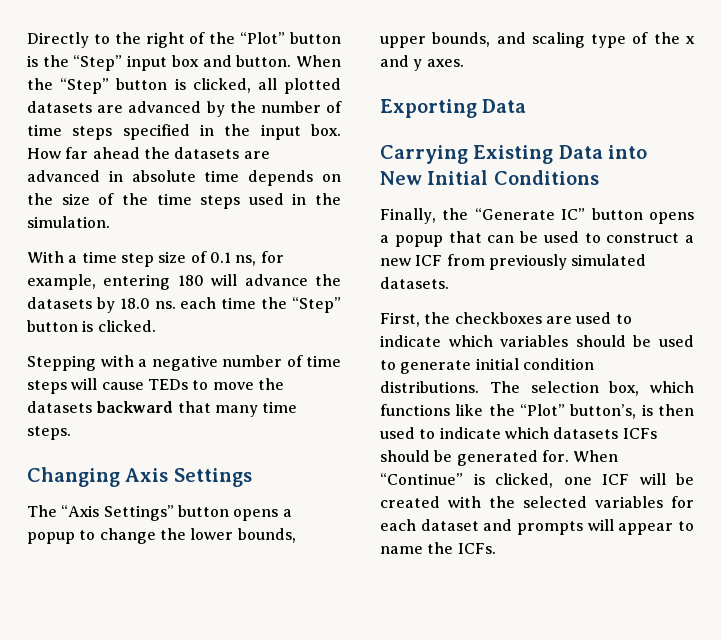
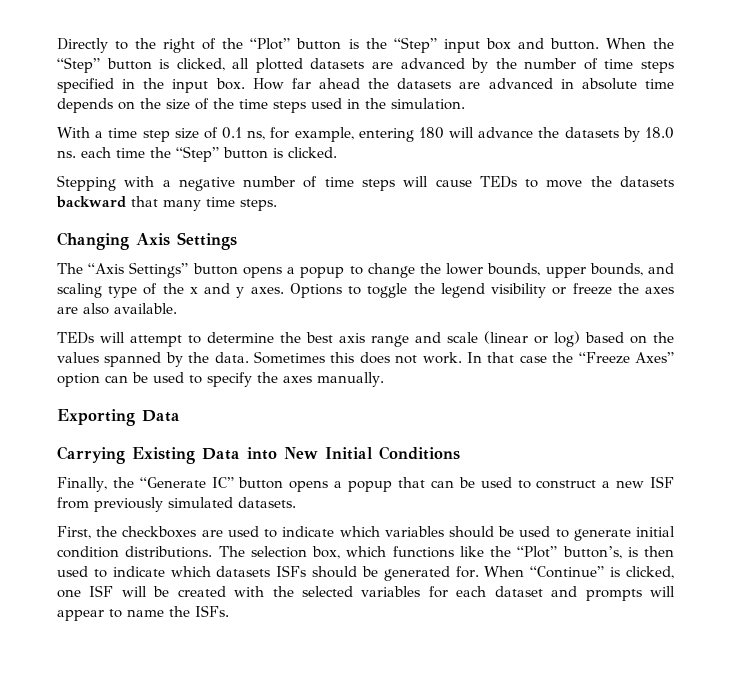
+ Options to toggle the legend visibility or freeze the axes are also available.
+ TEDs will attempt to determine the best axis range and scale (linear or log) based on the values spanned by the data. Sometimes this does not work. In that case the “Freeze Axes” option can be used to specify the axes manually.
- Finally, the “Generate IC” button opens a popup that can be used to construct a new ICF from previously simulated datasets.
+ Finally, the “Generate IC” button opens a popup that can be used to construct a new ISF from previously simulated datasets.
- The selection box, which functions like the “Plot” button’s, is then used to indicate which datasets ICFs should be generated for.
+ The selection box, which functions like the “Plot” button’s, is then used to indicate which datasets ISFs should be generated for.
- When “Continue” is clicked, one ICF will be created with the selected variables for each dataset and prompts will appear to name the ICFs.
+ When “Continue” is clicked, one ISF will be created with the selected variables for each dataset and prompts will appear to name the ISFs.

